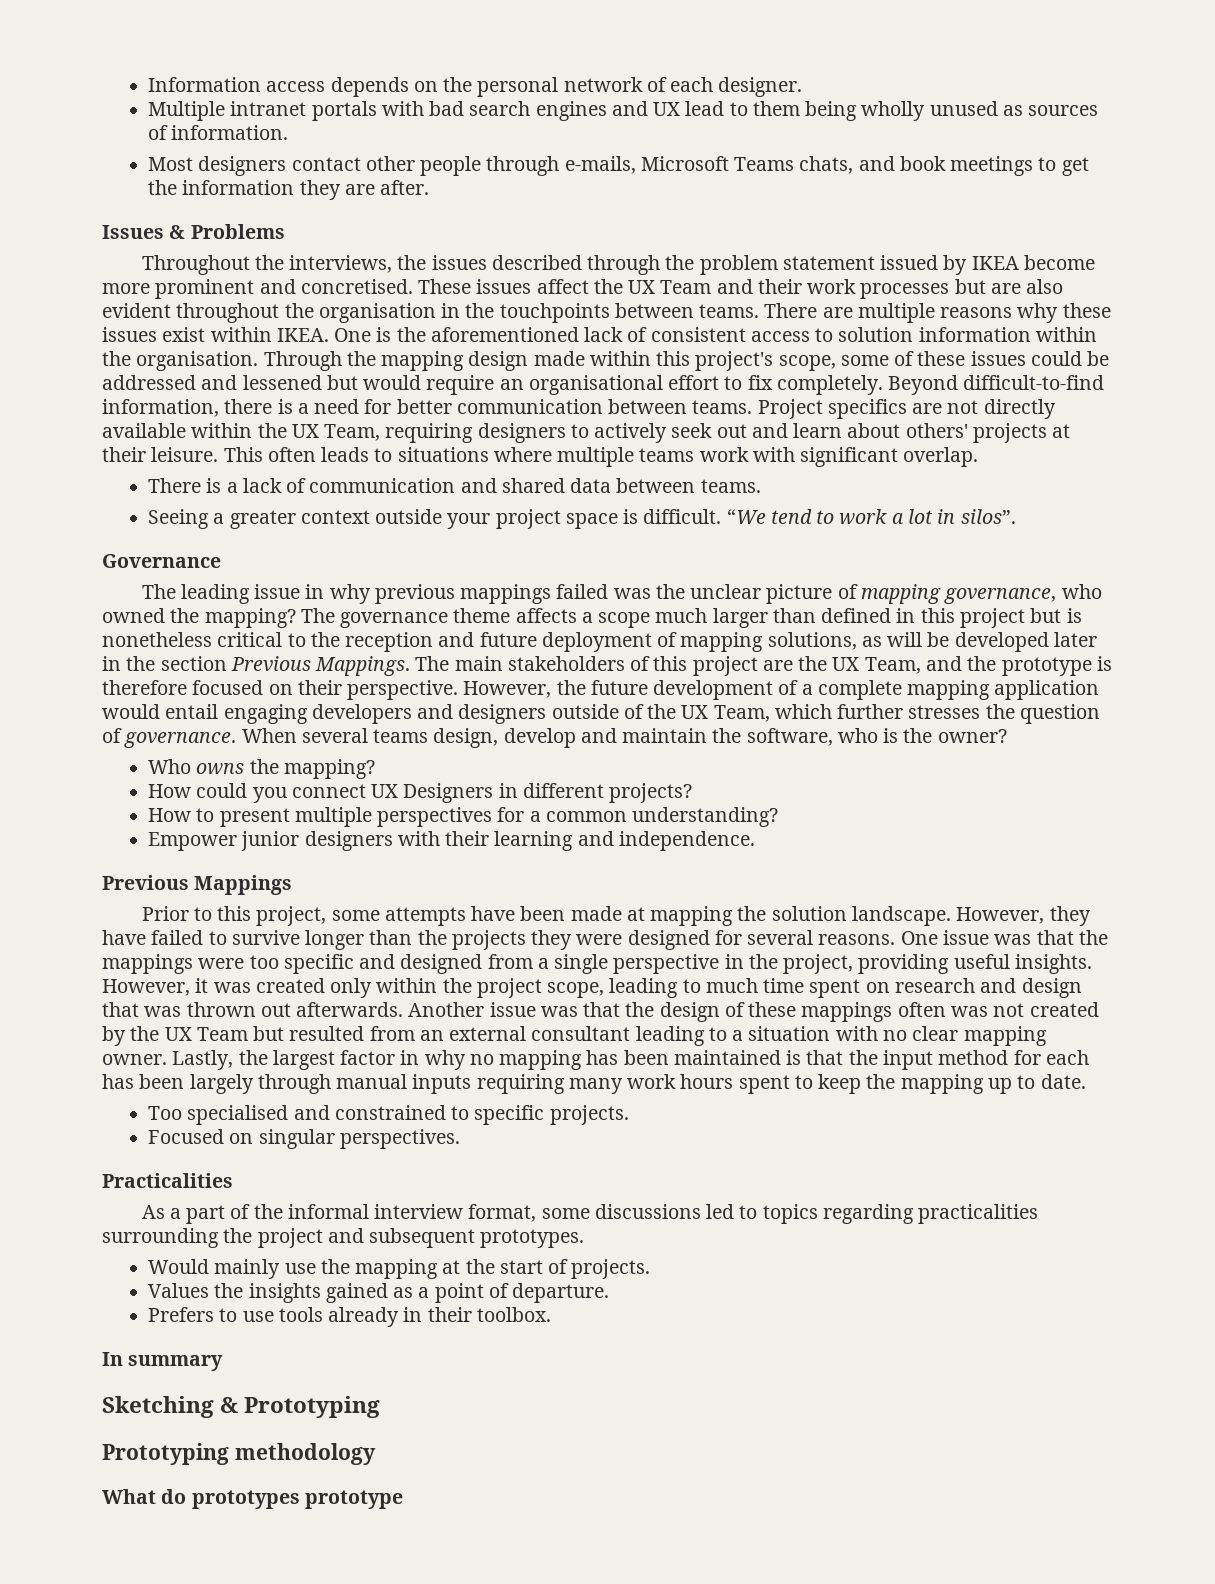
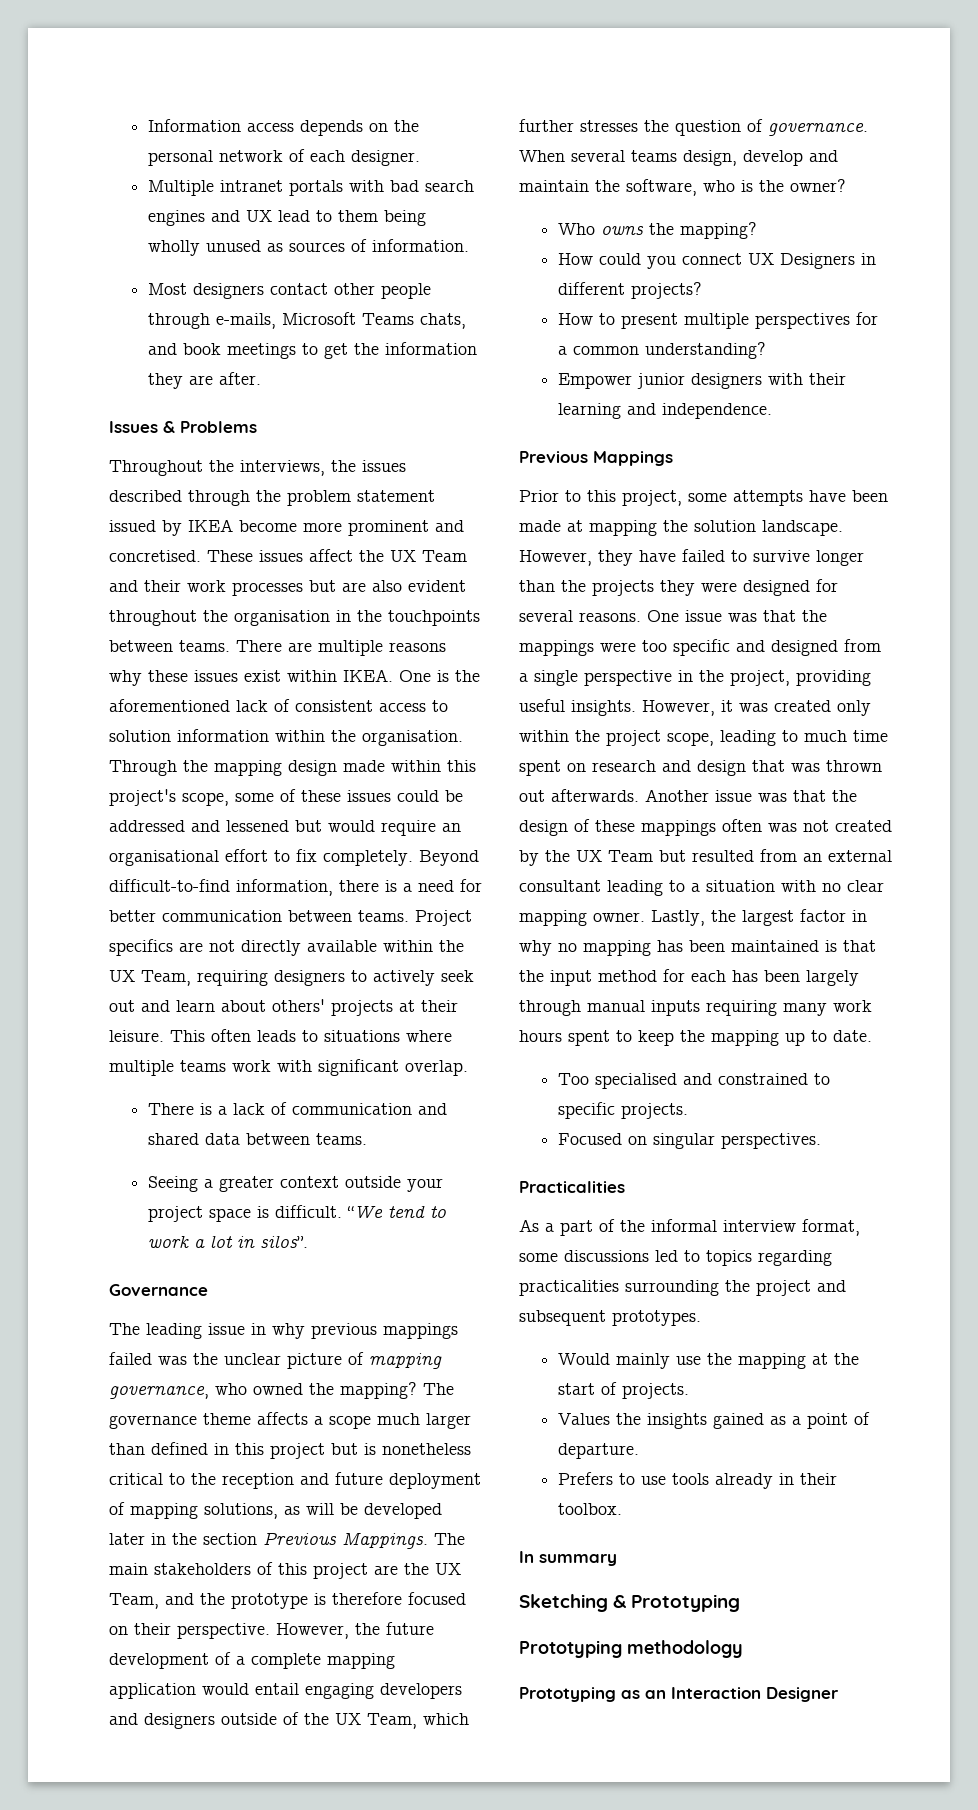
- What do prototypes prototype
+ Prototyping as an Interaction Designer

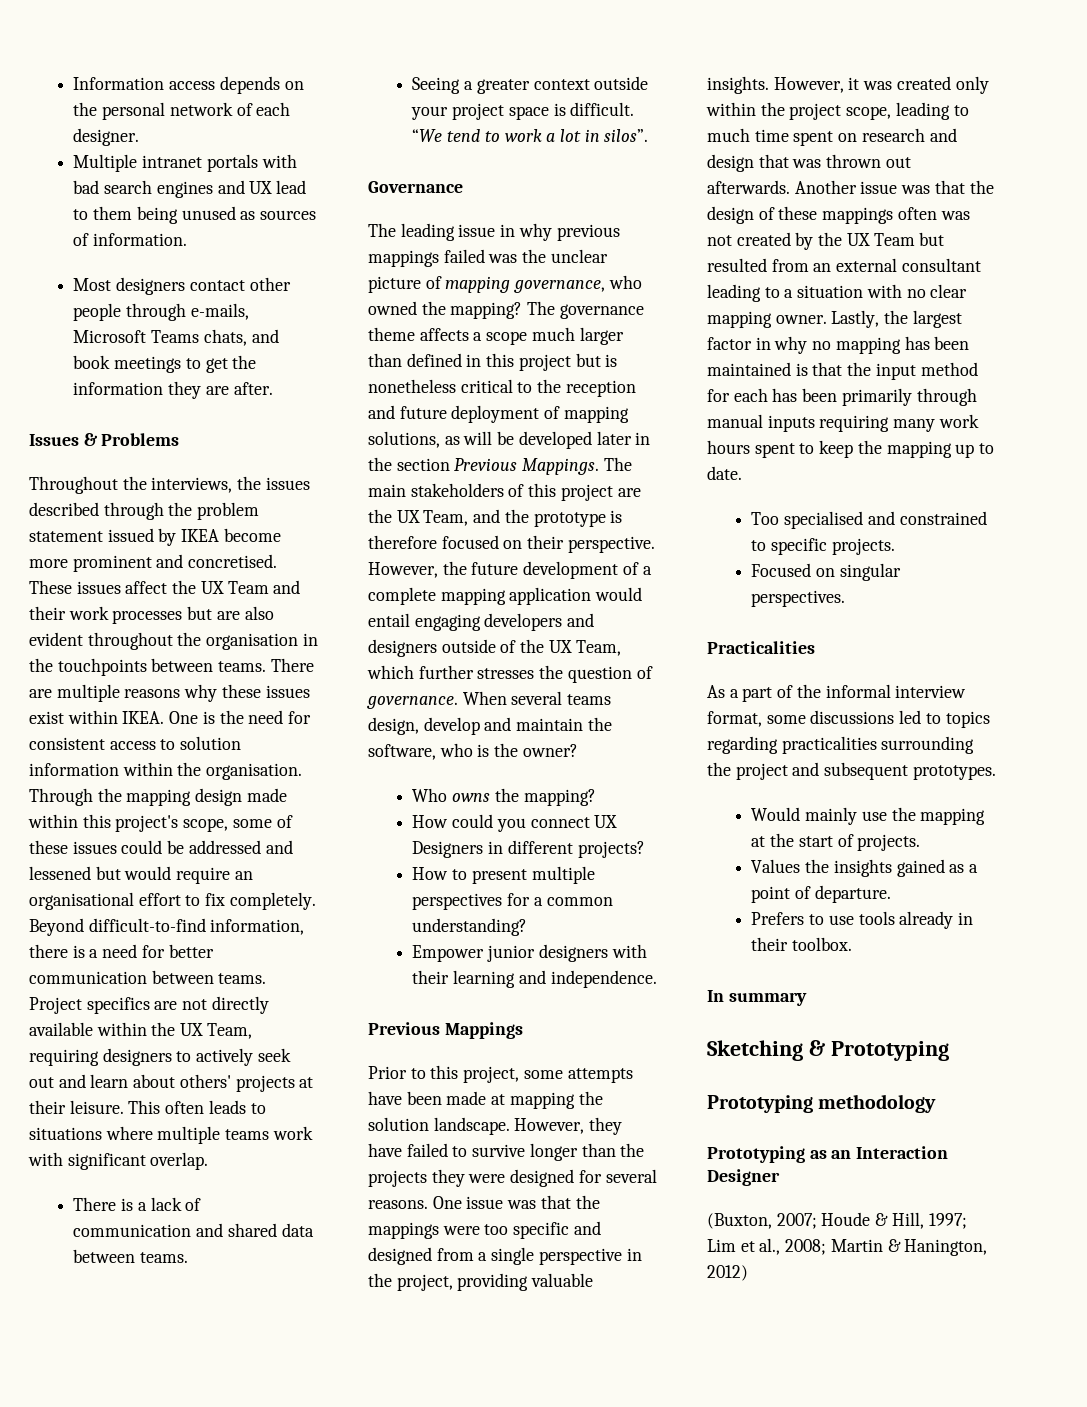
- Multiple intranet portals with bad search engines and UX lead to them being wholly unused as sources of information.
+ Multiple intranet portals with bad search engines and UX lead to them being unused as sources of information.
- One is the aforementioned lack of consistent access to solution information within the organisation.
+ One is the need for consistent access to solution information within the organisation.
- One issue was that the mappings were too specific and designed from a single perspective in the project, providing useful insights.
+ One issue was that the mappings were too specific and designed from a single perspective in the project, providing valuable insights.
- Lastly, the largest factor in why no mapping has been maintained is that the input method for each has been largely through manual inputs requiring many work hours spent to keep the mapping up to date.
+ Lastly, the largest factor in why no mapping has been maintained is that the input method for each has been primarily through manual inputs requiring many work hours spent to keep the mapping up to date.
+ (Buxton, 2007; Houde & Hill, 1997; Lim et al., 2008; Martin & Hanington, 2012)

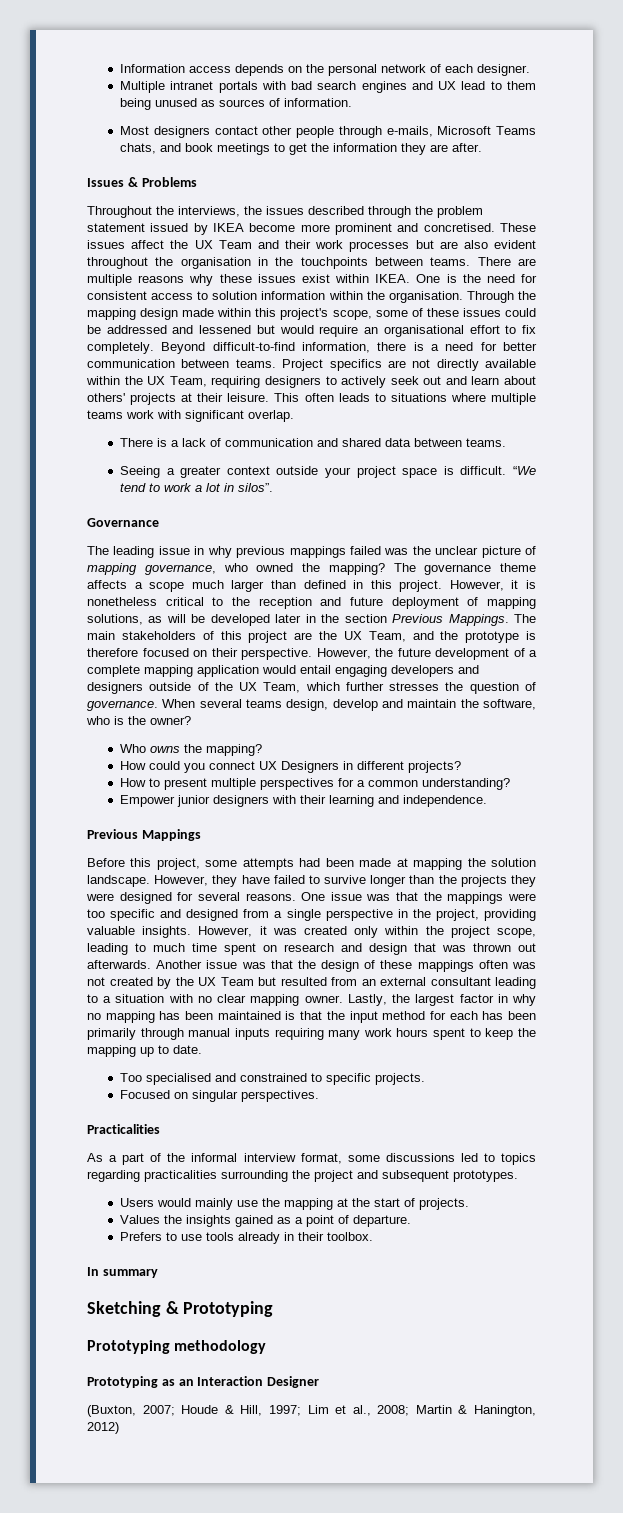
- The governance theme affects a scope much larger than defined in this project but is nonetheless critical to the reception and future deployment of mapping solutions, as will be developed later in the section Previous Mappings.
+ The governance theme affects a scope much larger than defined in this project. However, it is nonetheless critical to the reception and future deployment of mapping solutions, as will be developed later in the section Previous Mappings.
- Prior to this project, some attempts have been made at mapping the solution landscape.
+ Before this project, some attempts had been made at mapping the solution landscape.
- Would mainly use the mapping at the start of projects.
+ Users would mainly use the mapping at the start of projects.

